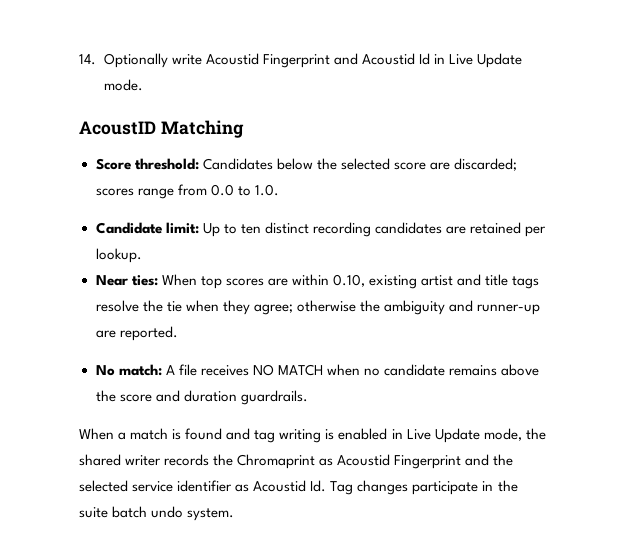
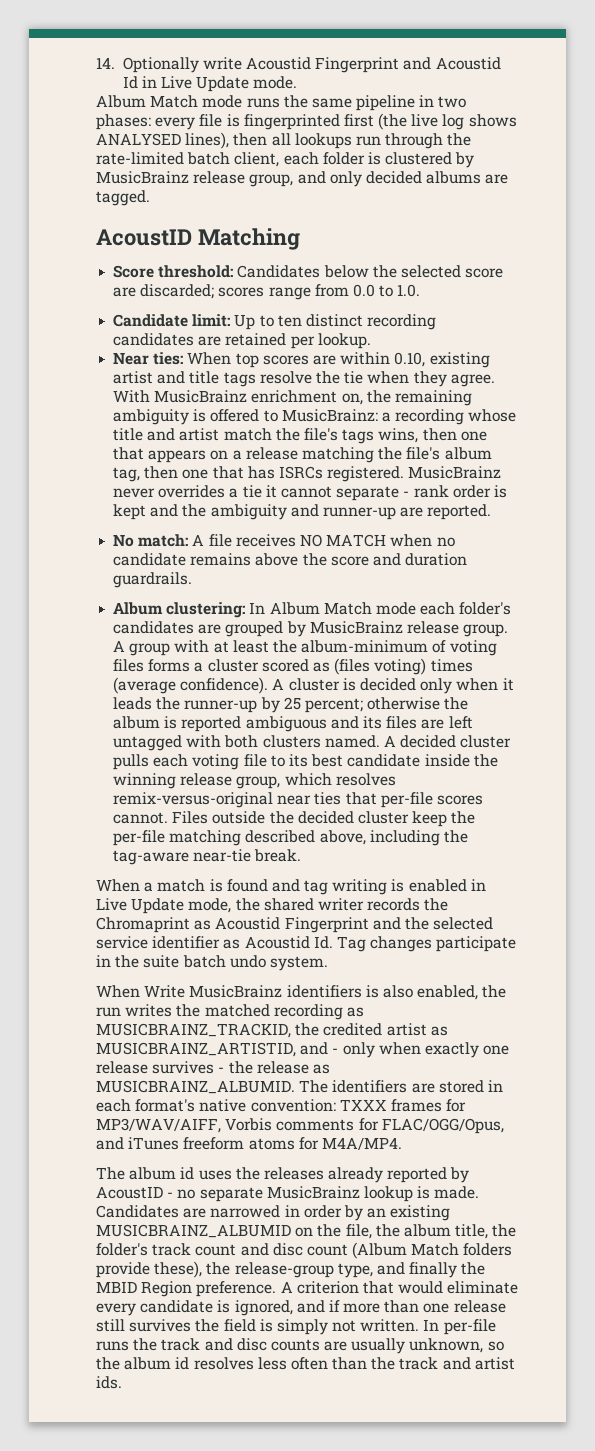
+ Album Match mode runs the same pipeline in two phases: every file is fingerprinted first (the live log shows ANALYSED lines), then all lookups run through the rate-limited batch client, each folder is clustered by MusicBrainz release group, and only decided albums are tagged.
- Near ties: When top scores are within 0.10, existing artist and title tags resolve the tie when they agree; otherwise the ambiguity and runner-up are reported.
+ Near ties: When top scores are within 0.10, existing artist and title tags resolve the tie when they agree. With MusicBrainz enrichment on, the remaining ambiguity is offered to MusicBrainz: a recording whose title and artist match the file's tags wins, then one that appears on a release matching the file's album tag, then one that has ISRCs registered. MusicBrainz never overrides a tie it cannot separate - rank order is kept and the ambiguity and runner-up are reported.
+ Album clustering: In Album Match mode each folder's candidates are grouped by MusicBrainz release group. A group with at least the album-minimum of voting files forms a cluster scored as (files voting) times (average confidence). A cluster is decided only when it leads the runner-up by 25 percent; otherwise the album is reported ambiguous and its files are left untagged with both clusters named. A decided cluster pulls each voting file to its best candidate inside the winning release group, which resolves remix-versus-original near ties that per-file scores cannot. Files outside the decided cluster keep the per-file matching described above, including the tag-aware near-tie break.
+ When Write MusicBrainz identifiers is also enabled, the run writes the matched recording as MUSICBRAINZ_TRACKID, the credited artist as MUSICBRAINZ_ARTISTID, and - only when exactly one release survives - the release as MUSICBRAINZ_ALBUMID. The identifiers are stored in each format's native convention: TXXX frames for MP3/WAV/AIFF, Vorbis comments for FLAC/OGG/Opus, and iTunes freeform atoms for M4A/MP4.
+ The album id uses the releases already reported by AcoustID - no separate MusicBrainz lookup is made. Candidates are narrowed in order by an existing MUSICBRAINZ_ALBUMID on the file, the album title, the folder's track count and disc count (Album Match folders provide these), the release-group type, and finally the MBID Region preference. A criterion that would eliminate every candidate is ignored, and if more than one release still survives the field is simply not written. In per-file runs the track and disc counts are usually unknown, so the album id resolves less often than the track and artist ids.

